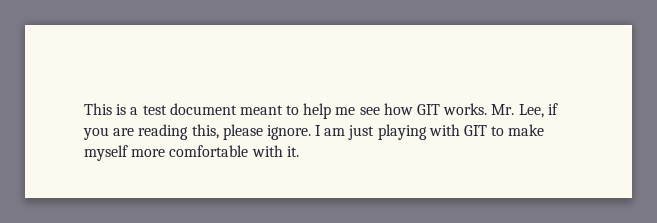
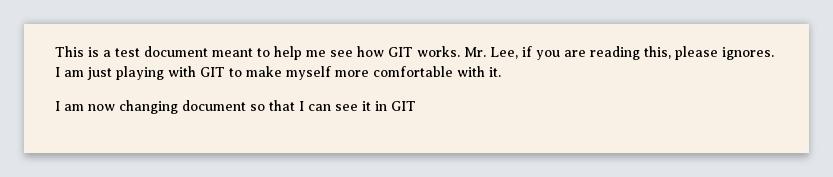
- Mr. Lee, if you are reading this, please ignore.
+ Mr. Lee, if you are reading this, please ignores.
+ I am now changing document so that I can see it in GIT

